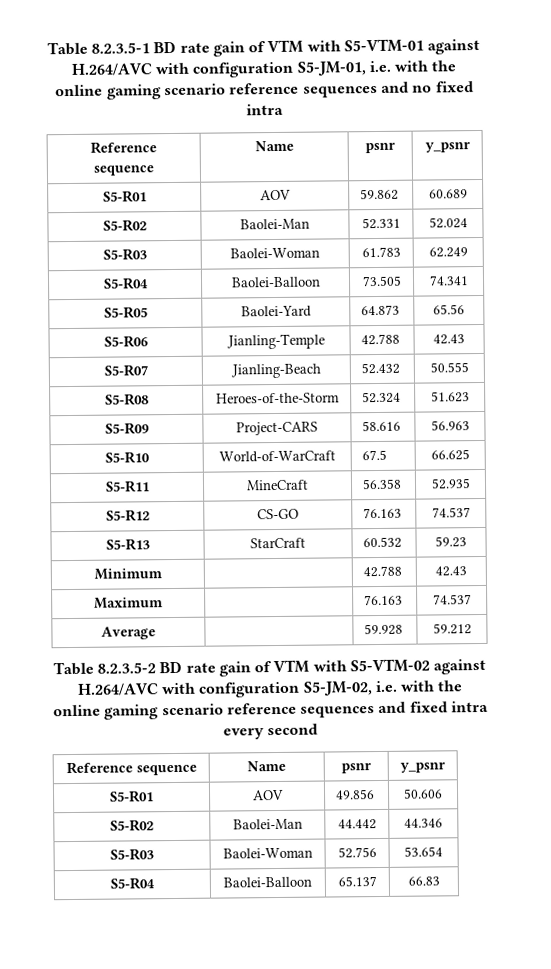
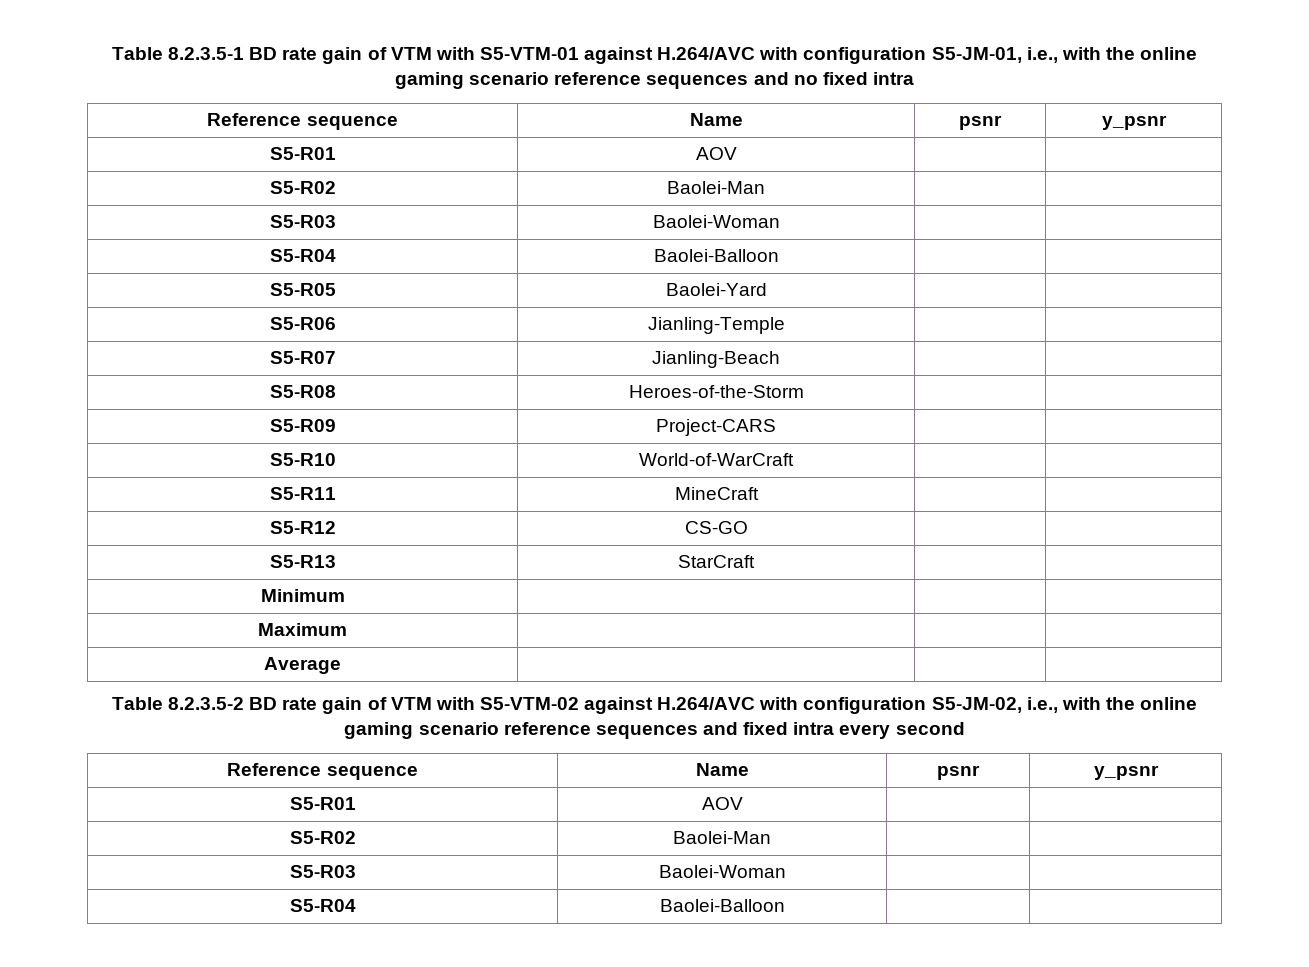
- Table 8.2.3.5-1 BD rate gain of VTM with S5-VTM-01 against H.264/AVC with configuration S5-JM-01, i.e. with the online gaming scenario reference sequences and no fixed intra
+ Table 8.2.3.5-1 BD rate gain of VTM with S5-VTM-01 against H.264/AVC with configuration S5-JM-01, i.e., with the online gaming scenario reference sequences and no fixed intra
  Reference sequence | Name | psnr | y_psnr
- S5-R01 | AOV | 59.862 | 60.689
- S5-R02 | Baolei-Man | 52.331 | 52.024
- S5-R03 | Baolei-Woman | 61.783 | 62.249
- S5-R04 | Baolei-Balloon | 73.505 | 74.341
+ S5-R01 | AOV | |
+ S5-R02 | Baolei-Man | |
+ S5-R03 | Baolei-Woman | |
+ S5-R04 | Baolei-Balloon | |
- S5-R05 | Baolei-Yard | 64.873 | 65.56
+ S5-R05 | Baolei-Yard | |
- S5-R06 | Jianling-Temple | 42.788 | 42.43
+ S5-R06 | Jianling-Temple | |
- S5-R07 | Jianling-Beach | 52.432 | 50.555
+ S5-R07 | Jianling-Beach | |
- S5-R08 | Heroes-of-the-Storm | 52.324 | 51.623
+ S5-R08 | Heroes-of-the-Storm | |
- S5-R09 | Project-CARS | 58.616 | 56.963
+ S5-R09 | Project-CARS | |
- S5-R10 | World-of-WarCraft | 67.5 | 66.625
+ S5-R10 | World-of-WarCraft | |
- S5-R11 | MineCraft | 56.358 | 52.935
+ S5-R11 | MineCraft | |
- S5-R12 | CS-GO | 76.163 | 74.537
+ S5-R12 | CS-GO | |
- S5-R13 | StarCraft | 60.532 | 59.23
+ S5-R13 | StarCraft | |
- Minimum | | 42.788 | 42.43
+ Minimum | | |
- Maximum | | 76.163 | 74.537
+ Maximum | | |
- Average | | 59.928 | 59.212
+ Average | | |
- Table 8.2.3.5-2 BD rate gain of VTM with S5-VTM-02 against H.264/AVC with configuration S5-JM-02, i.e. with the online gaming scenario reference sequences and fixed intra every second
+ Table 8.2.3.5-2 BD rate gain of VTM with S5-VTM-02 against H.264/AVC with configuration S5-JM-02, i.e., with the online gaming scenario reference sequences and fixed intra every second
  Reference sequence | Name | psnr | y_psnr
- S5-R01 | AOV | 49.856 | 50.606
- S5-R02 | Baolei-Man | 44.442 | 44.346
- S5-R03 | Baolei-Woman | 52.756 | 53.654
- S5-R04 | Baolei-Balloon | 65.137 | 66.83
+ S5-R01 | AOV | |
+ S5-R02 | Baolei-Man | |
+ S5-R03 | Baolei-Woman | |
+ S5-R04 | Baolei-Balloon | |

